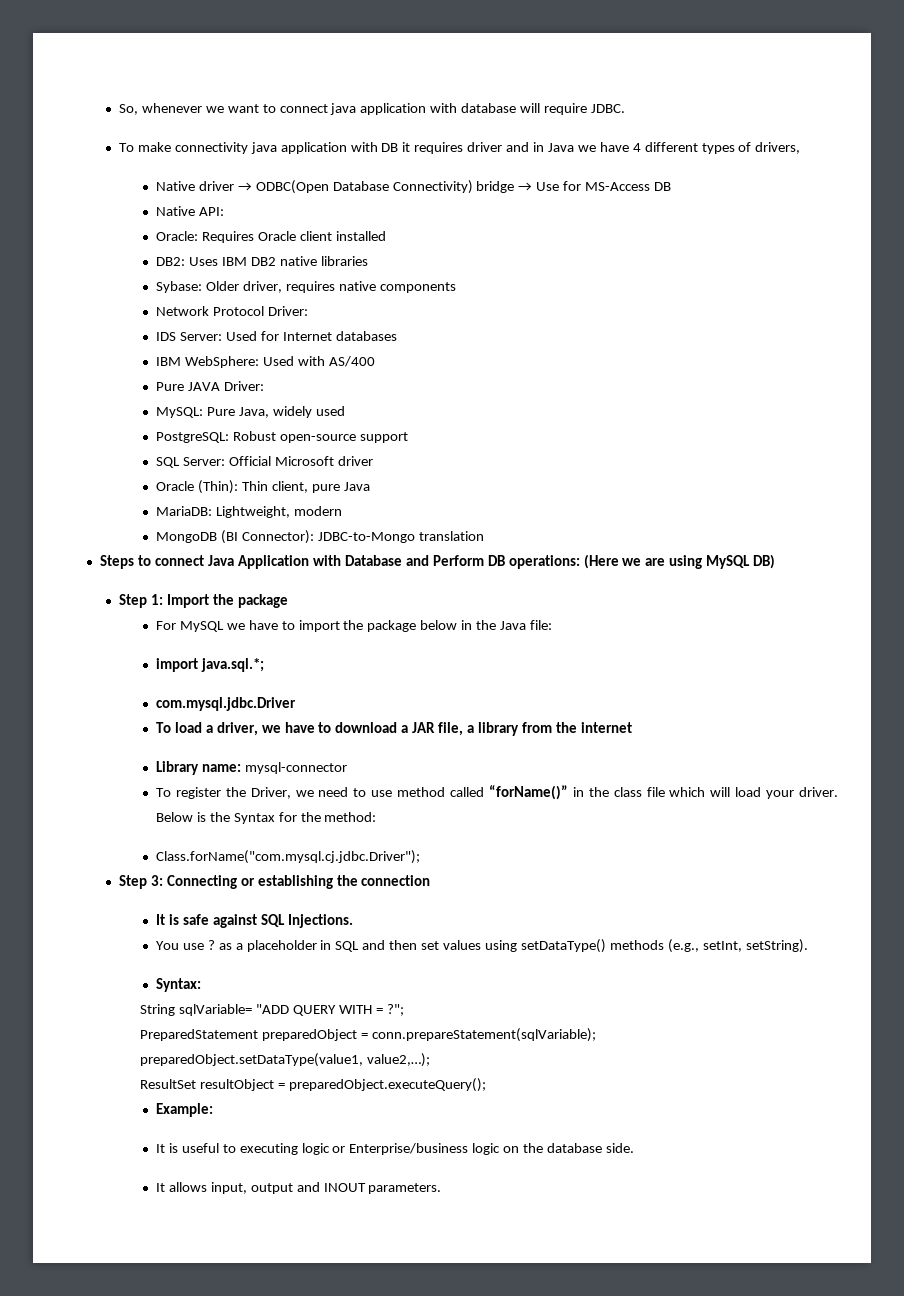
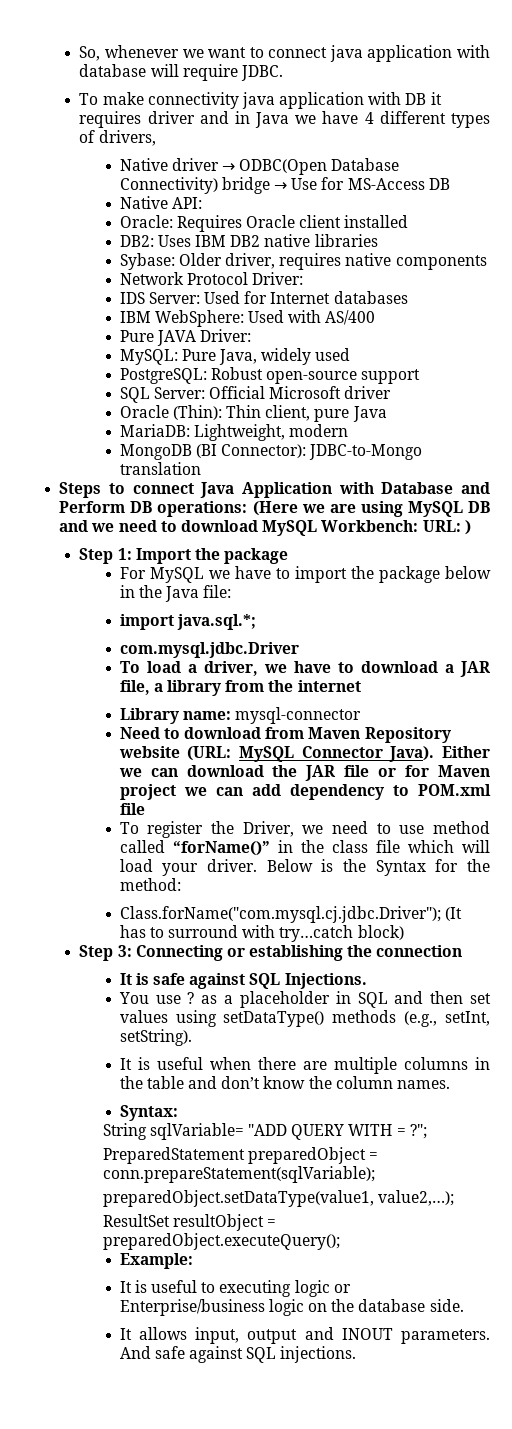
- Steps to connect Java Application with Database and Perform DB operations: (Here we are using MySQL DB)
+ Steps to connect Java Application with Database and Perform DB operations: (Here we are using MySQL DB and we need to download MySQL Workbench: URL: )
+ Need to download from Maven Repository website (URL: MySQL Connector Java). Either we can download the JAR file or for Maven project we can add dependency to POM.xml file
- Class.forName("com.mysql.cj.jdbc.Driver");
+ Class.forName("com.mysql.cj.jdbc.Driver"); (It has to surround with try…catch block)
+ It is useful when there are multiple columns in the table and don’t know the column names.
+ And safe against SQL injections.

